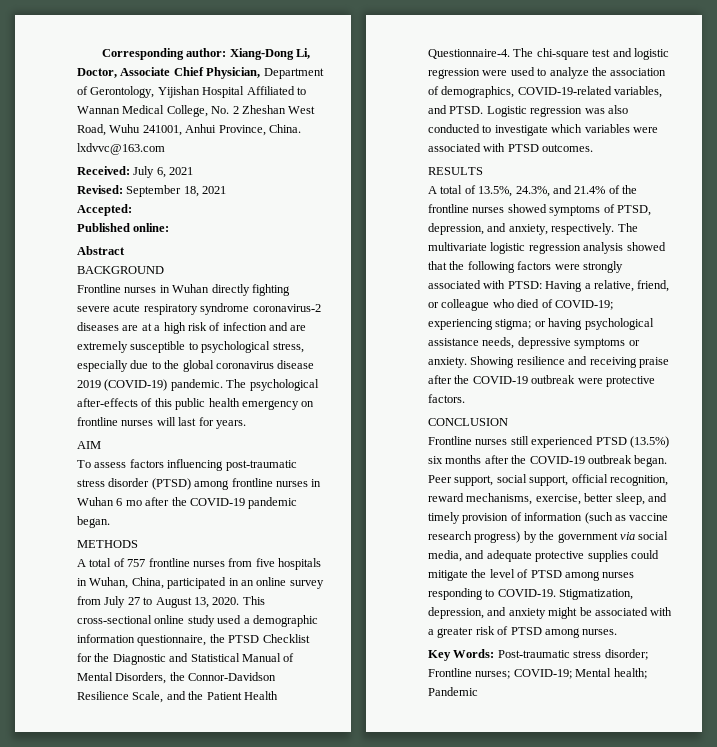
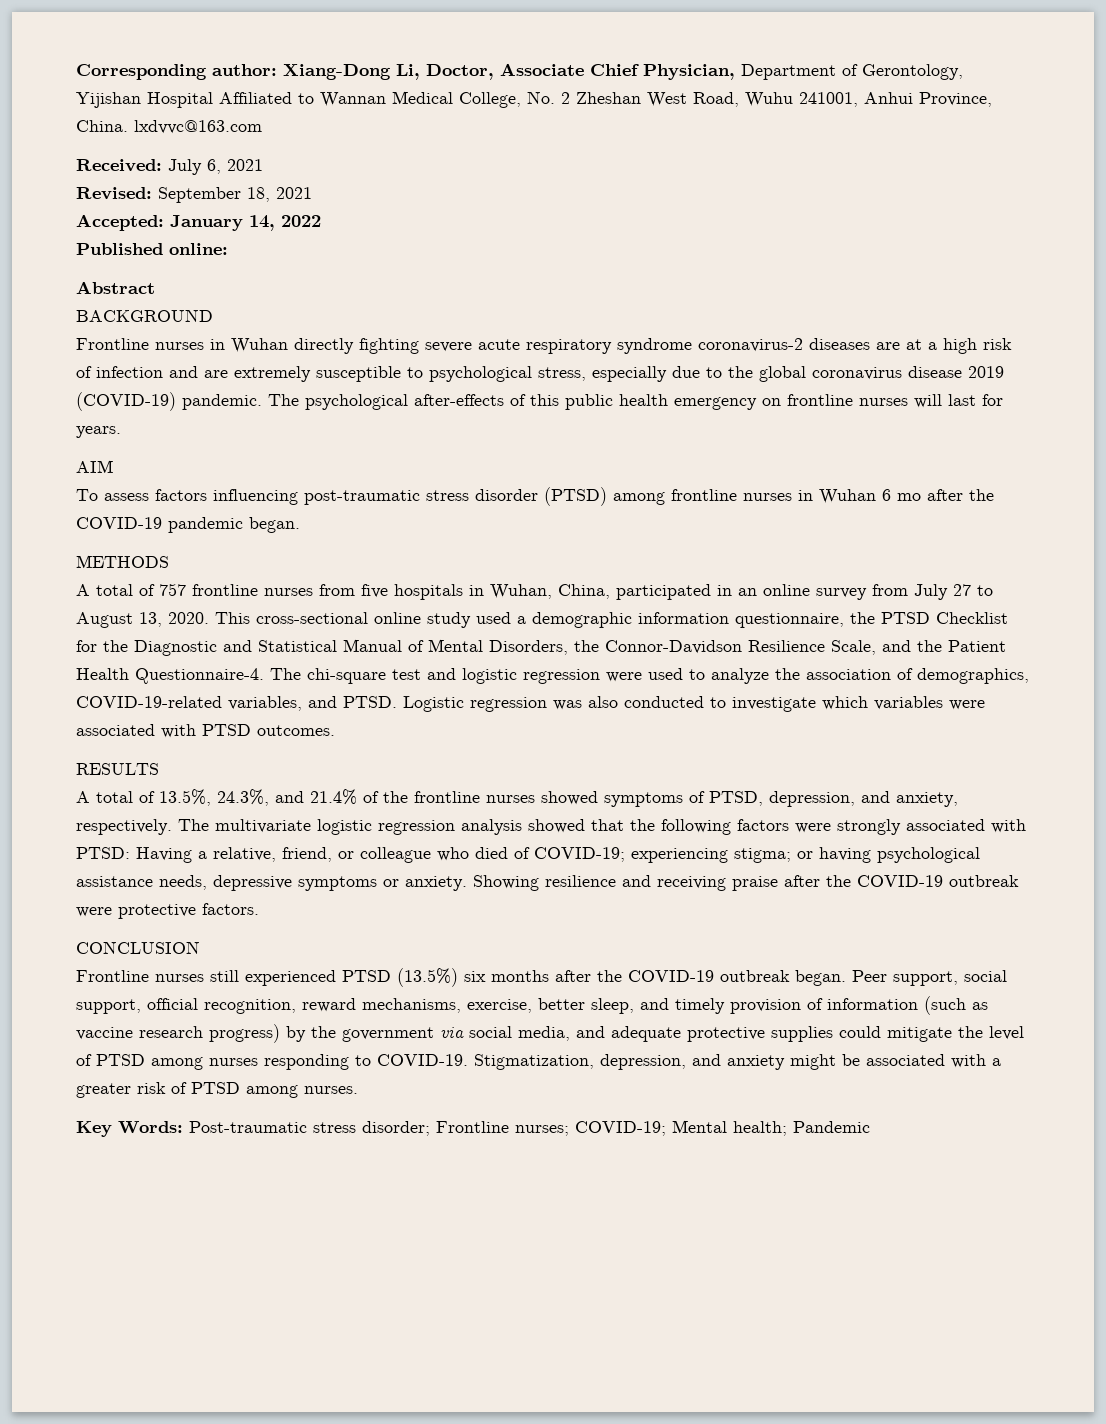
- Accepted:
+ Accepted: January 14, 2022

